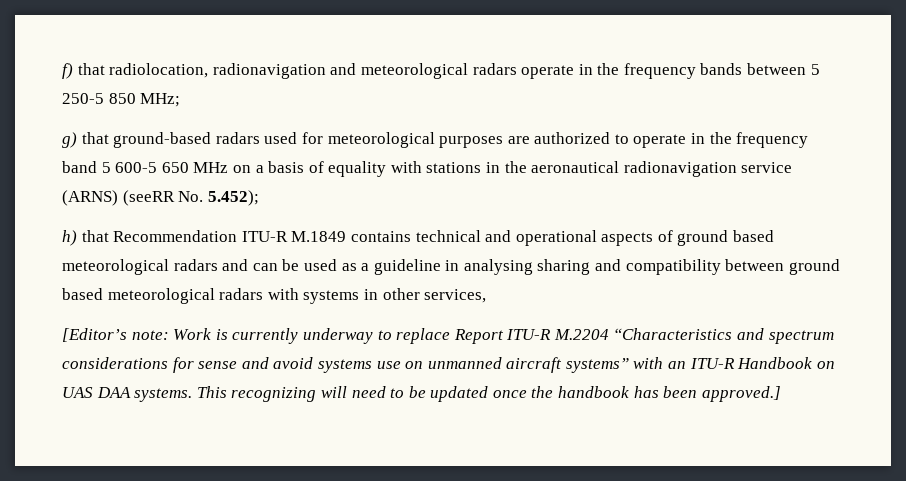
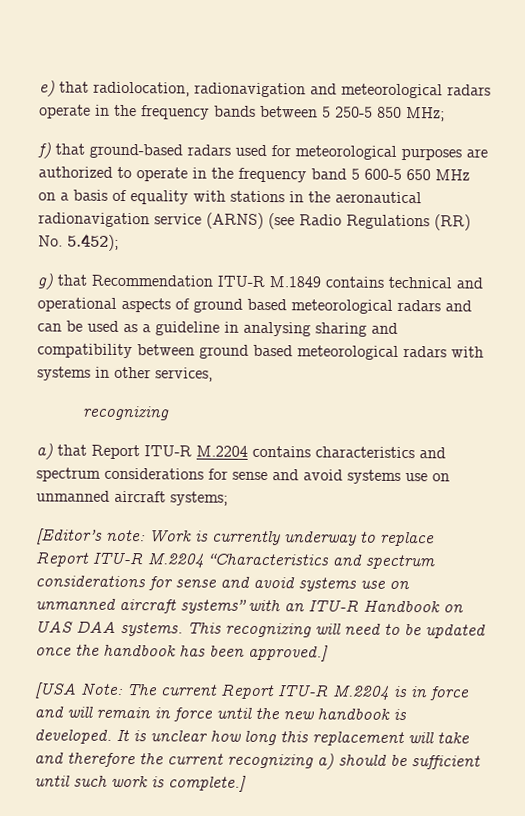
- f) that radiolocation, radionavigation and meteorological radars operate in the frequency bands between 5 250-5 850 MHz;
+ e) that radiolocation, radionavigation and meteorological radars operate in the frequency bands between 5 250-5 850 MHz;
- g) that ground-based radars used for meteorological purposes are authorized to operate in the frequency band 5 600-5 650 MHz on a basis of equality with stations in the aeronautical radionavigation service (ARNS) (seeRR No. 5.452);
+ f) that ground-based radars used for meteorological purposes are authorized to operate in the frequency band 5 600-5 650 MHz on a basis of equality with stations in the aeronautical radionavigation service (ARNS) (see Radio Regulations (RR) No. 5.452);
- h) that Recommendation ITU-R M.1849 contains technical and operational aspects of ground based meteorological radars and can be used as a guideline in analysing sharing and compatibility between ground based meteorological radars with systems in other services,
+ g) that Recommendation ITU-R M.1849 contains technical and operational aspects of ground based meteorological radars and can be used as a guideline in analysing sharing and compatibility between ground based meteorological radars with systems in other services,
+ recognizing
+ a) that Report ITU-R M.2204 contains characteristics and spectrum considerations for sense and avoid systems use on unmanned aircraft systems;
+ [USA Note: The current Report ITU-R M.2204 is in force and will remain in force until the new handbook is developed. It is unclear how long this replacement will take and therefore the current recognizing a) should be sufficient until such work is complete.]

